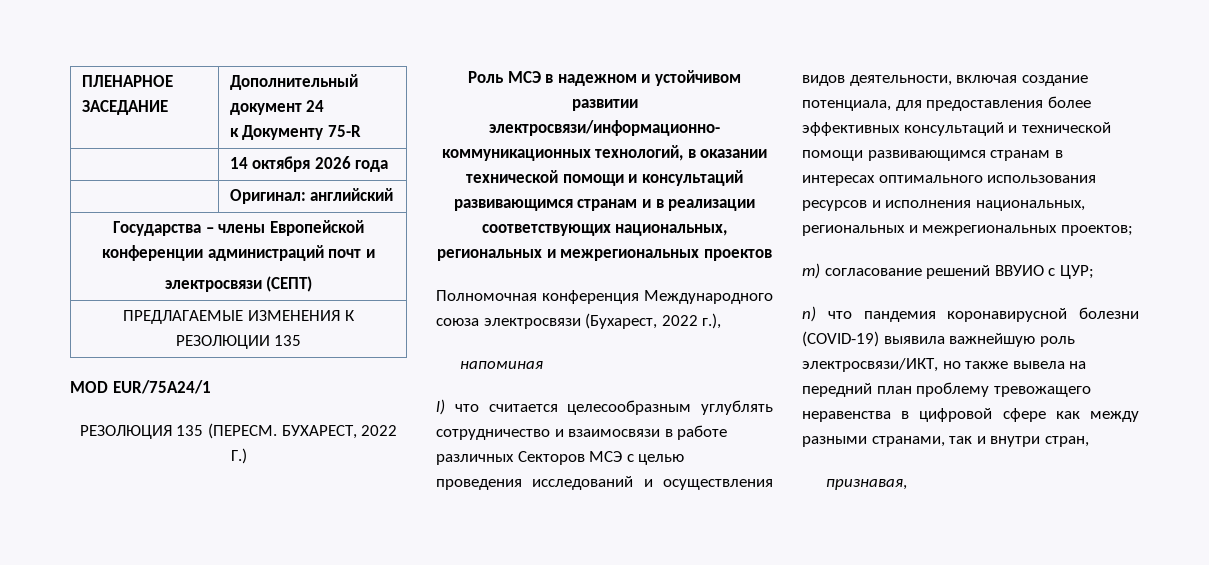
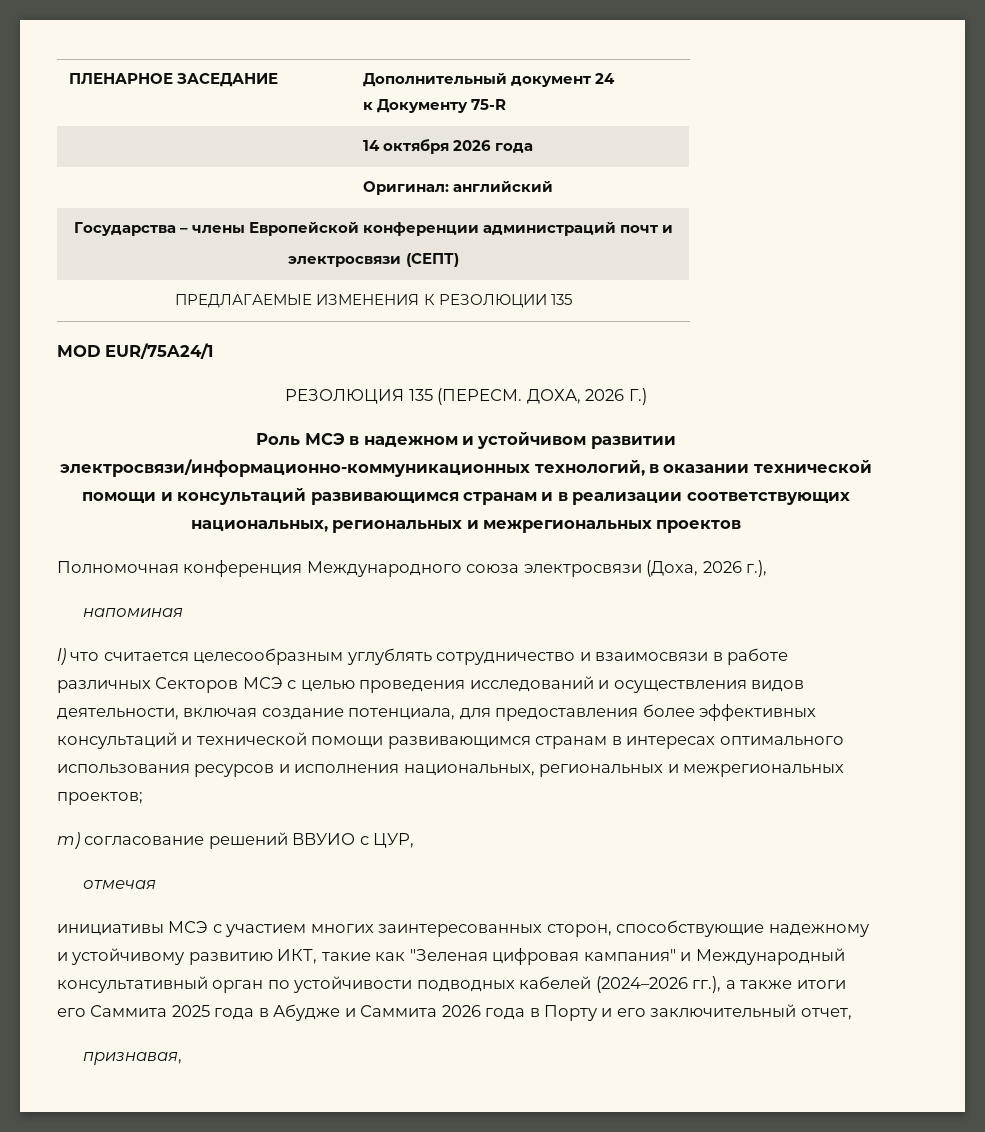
- БУХАРЕСТ, 2022 Г.)
+ ДОХА, 2026 Г.)
- Полномочная конференция Международного союза электросвязи (Бухарест, 2022 г.),
+ Полномочная конференция Международного союза электросвязи (Доха, 2026 г.),
- m) согласование решений ВВУИО с ЦУР;
- n) что пандемия коронавирусной болезни (COVID-19) выявила важнейшую роль электросвязи/ИКТ, но также вывела на передний план проблему тревожащего неравенства в цифровой сфере как между разными странами, так и внутри стран,
+ m) согласование решений ВВУИО с ЦУР,
+ отмечая
+ инициативы МСЭ с участием многих заинтересованных сторон, способствующие надежному и устойчивому развитию ИКТ, такие как "Зеленая цифровая кампания" и Международный консультативный орган по устойчивости подводных кабелей (2024–2026 гг.), а также итоги его Саммита 2025 года в Абудже и Саммита 2026 года в Порту и его заключительный отчет,

